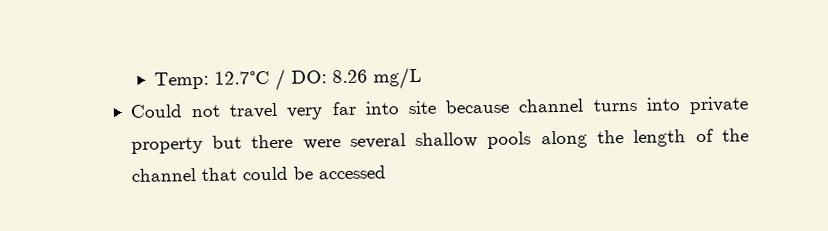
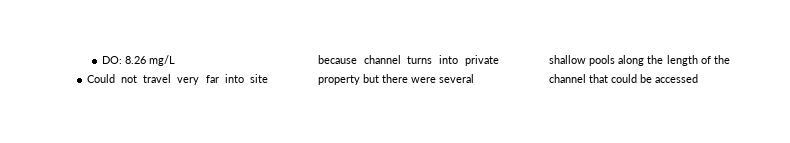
- Temp: 12.7°C / DO: 8.26 mg/L
+ DO: 8.26 mg/L

